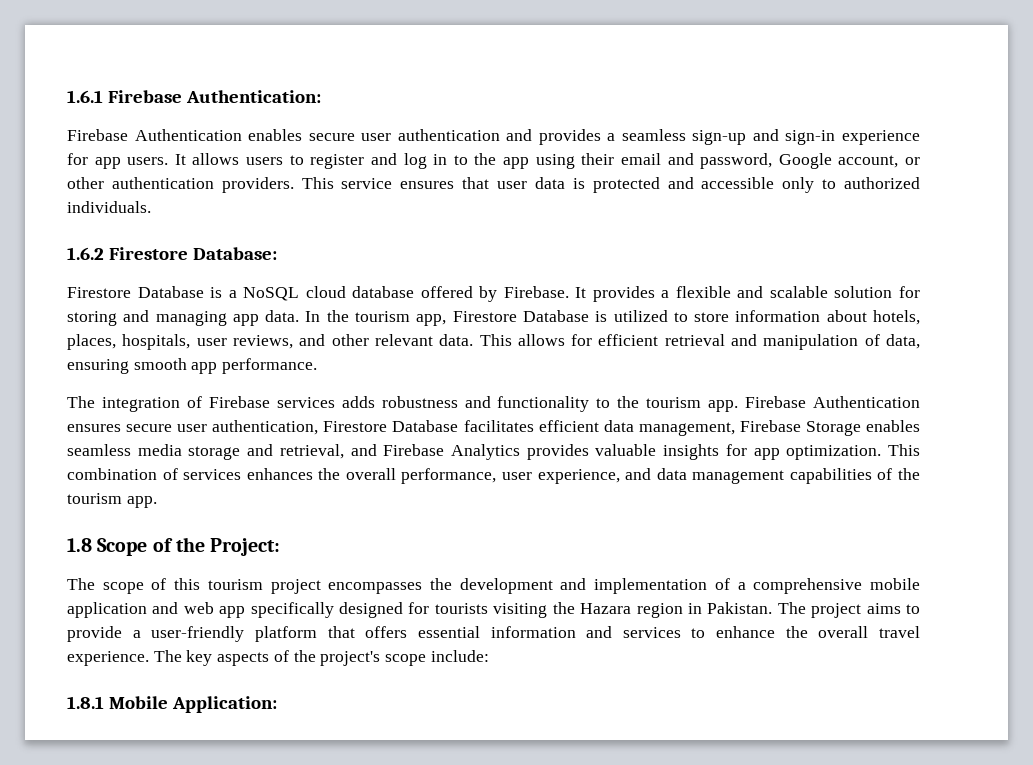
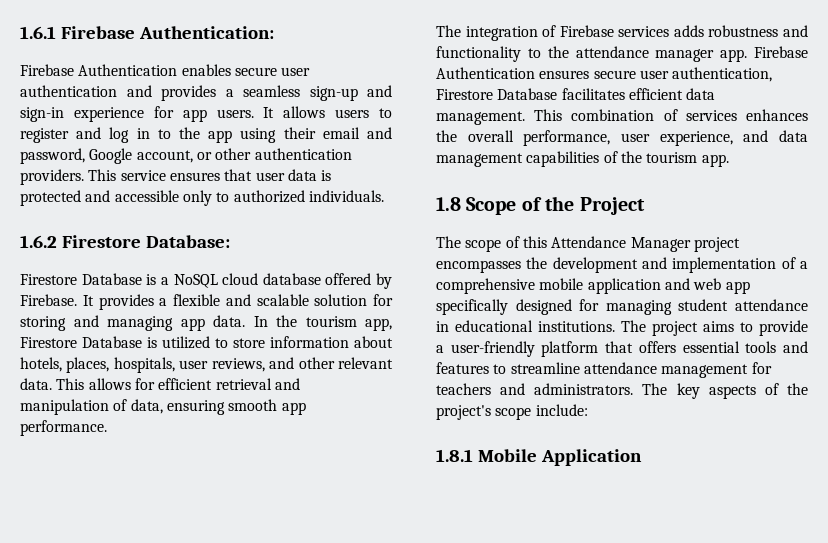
- The integration of Firebase services adds robustness and functionality to the tourism app.
+ The integration of Firebase services adds robustness and functionality to the attendance manager app.
- Firebase Authentication ensures secure user authentication, Firestore Database facilitates efficient data management, Firebase Storage enables seamless media storage and retrieval, and Firebase Analytics provides valuable insights for app optimization.
+ Firebase Authentication ensures secure user authentication, Firestore Database facilitates efficient data management.
- 1.8 Scope of the Project:
+ 1.8 Scope of the Project
- The scope of this tourism project encompasses the development and implementation of a comprehensive mobile application and web app specifically designed for tourists visiting the Hazara region in Pakistan.
+ The scope of this Attendance Manager project encompasses the development and implementation of a comprehensive mobile application and web app specifically designed for managing student attendance in educational institutions.
- The project aims to provide a user-friendly platform that offers essential information and services to enhance the overall travel experience.
+ The project aims to provide a user-friendly platform that offers essential tools and features to streamline attendance management for teachers and administrators.
- 1.8.1 Mobile Application:
+ 1.8.1 Mobile Application

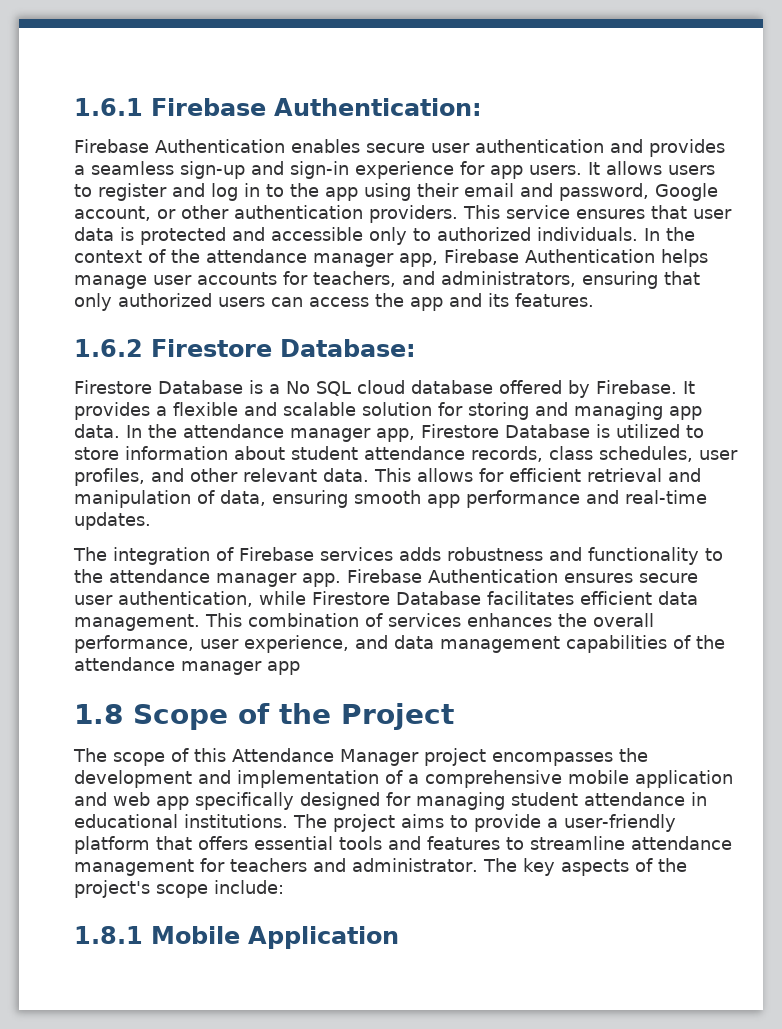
+ In the context of the attendance manager app, Firebase Authentication helps manage user accounts for teachers, and administrators, ensuring that only authorized users can access the app and its features.
- Firestore Database is a NoSQL cloud database offered by Firebase.
+ Firestore Database is a No SQL cloud database offered by Firebase.
- In the tourism app, Firestore Database is utilized to store information about hotels, places, hospitals, user reviews, and other relevant data.
+ In the attendance manager app, Firestore Database is utilized to store information about student attendance records, class schedules, user profiles, and other relevant data.
- This allows for efficient retrieval and manipulation of data, ensuring smooth app performance.
+ This allows for efficient retrieval and manipulation of data, ensuring smooth app performance and real-time updates.
- Firebase Authentication ensures secure user authentication, Firestore Database facilitates efficient data management.
+ Firebase Authentication ensures secure user authentication, while Firestore Database facilitates efficient data management.
- This combination of services enhances the overall performance, user experience, and data management capabilities of the tourism app.
+ This combination of services enhances the overall performance, user experience, and data management capabilities of the attendance manager app
- The project aims to provide a user-friendly platform that offers essential tools and features to streamline attendance management for teachers and administrators.
+ The project aims to provide a user-friendly platform that offers essential tools and features to streamline attendance management for teachers and administrator.

